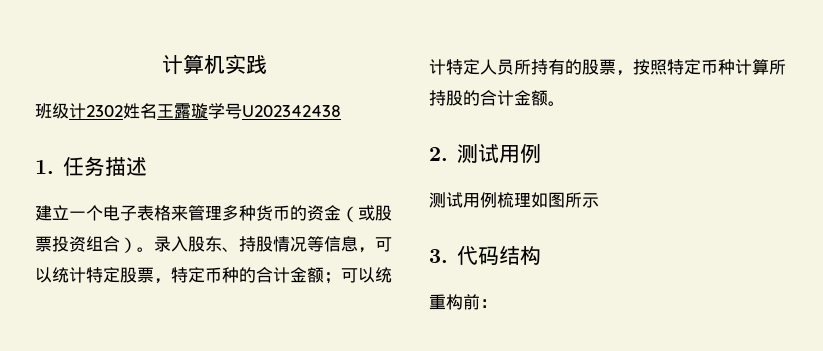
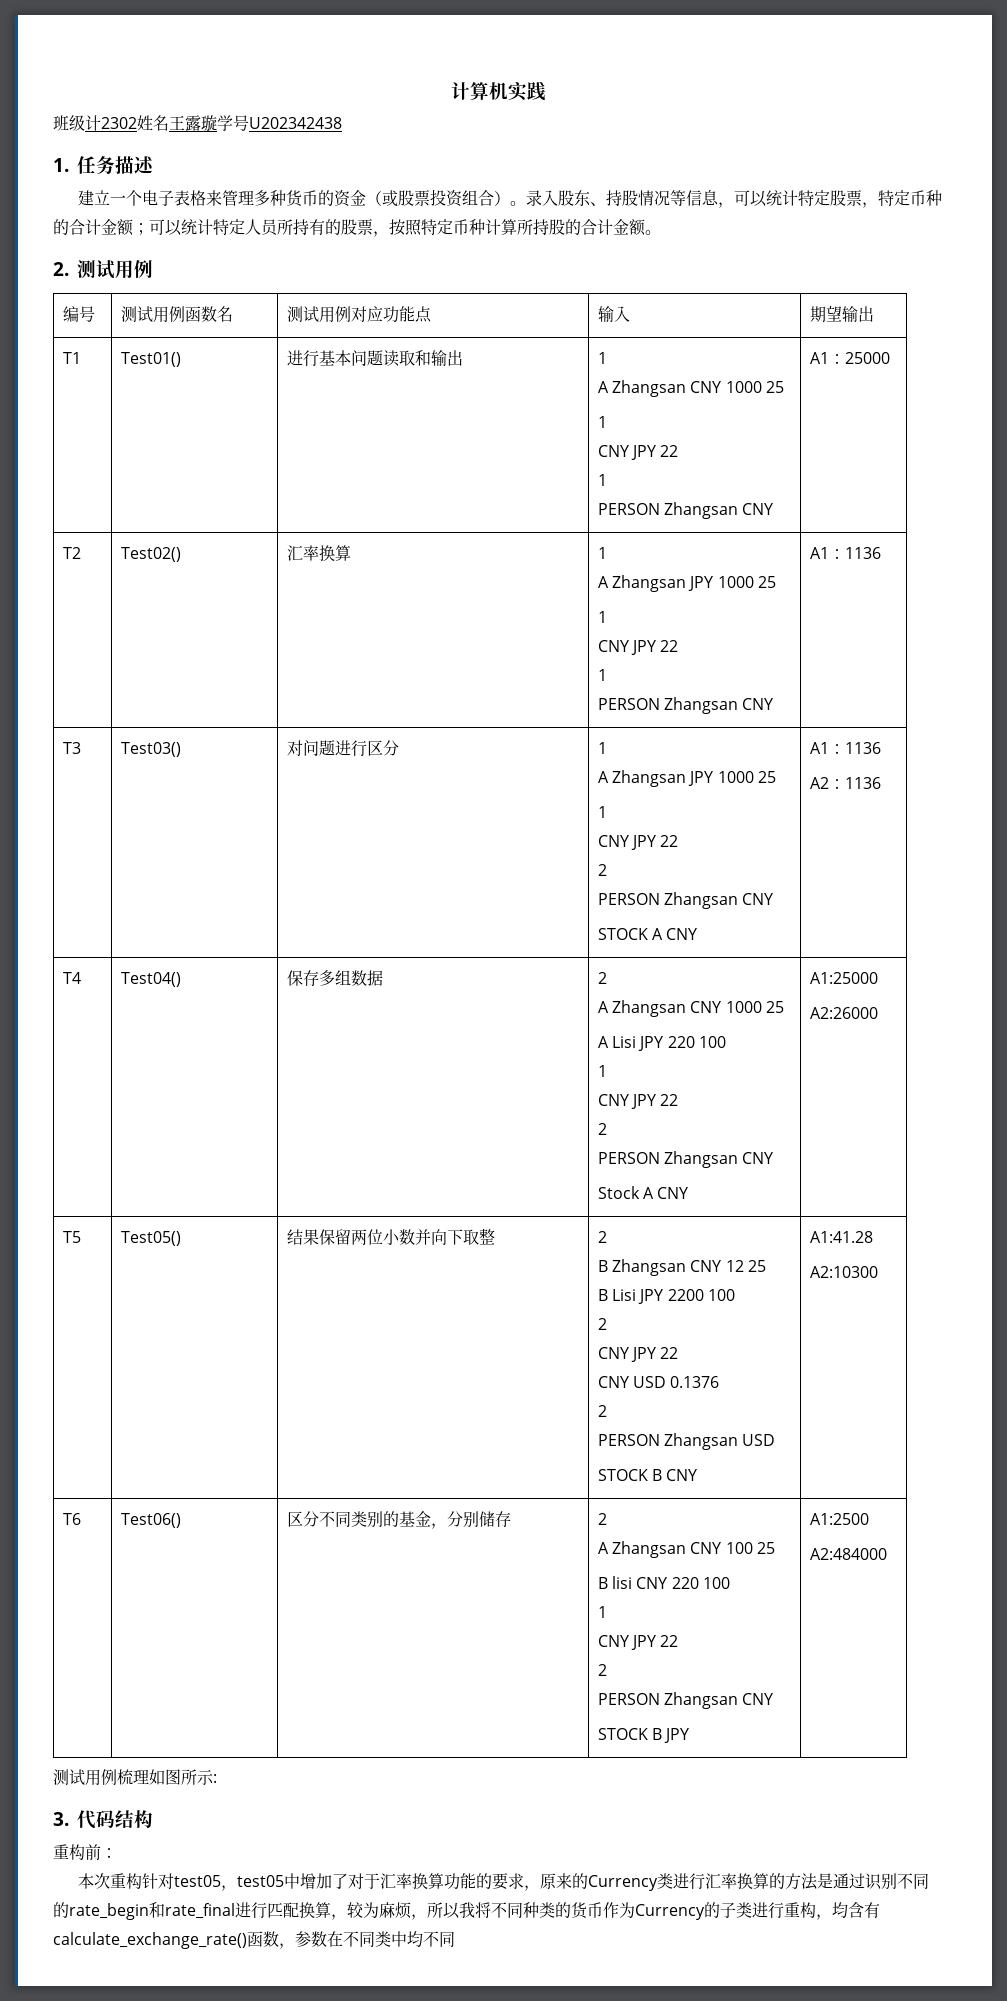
+ 编号 | 测试用例函数名 | 测试用例对应功能点 | 输入 | 期望输出
+ T1 | Test01() | 进行基本问题读取和输出 | 1
+ A Zhangsan CNY 1000 25
+ 1
+ CNY JPY 22
+ 1
+ PERSON Zhangsan CNY | A1：25000
+ T2 | Test02() | 汇率换算 | 1
+ A Zhangsan JPY 1000 25
+ 1
+ CNY JPY 22
+ 1
+ PERSON Zhangsan CNY | A1：1136
+ T3 | Test03() | 对问题进行区分 | 1
+ A Zhangsan JPY 1000 25
+ 1
+ CNY JPY 22
+ 2
+ PERSON Zhangsan CNY
+ STOCK A CNY | A1：1136
+ A2：1136
+ T4 | Test04() | 保存多组数据 | 2
+ A Zhangsan CNY 1000 25
+ A Lisi JPY 220 100
+ 1
+ CNY JPY 22
+ 2
+ PERSON Zhangsan CNY
+ Stock A CNY | A1:25000
+ A2:26000
+ T5 | Test05() | 结果保留两位小数并向下取整 | 2
+ B Zhangsan CNY 12 25
+ B Lisi JPY 2200 100
+ 2
+ CNY JPY 22
+ CNY USD 0.1376
+ 2
+ PERSON Zhangsan USD
+ STOCK B CNY | A1:41.28
+ A2:10300
+ T6 | Test06() | 区分不同类别的基金，分别储存 | 2
+ A Zhangsan CNY 100 25
+ B lisi CNY 220 100
+ 1
+ CNY JPY 22
+ 2
+ PERSON Zhangsan CNY
+ STOCK B JPY | A1:2500
+ A2:484000
- 测试用例梳理如图所示
+ 测试用例梳理如图所示:
+ 本次重构针对test05，test05中增加了对于汇率换算功能的要求，原来的Currency类进行汇率换算的方法是通过识别不同的rate_begin和rate_final进行匹配换算，较为麻烦，所以我将不同种类的货币作为Currency的子类进行重构，均含有calculate_exchange_rate()函数，参数在不同类中均不同

